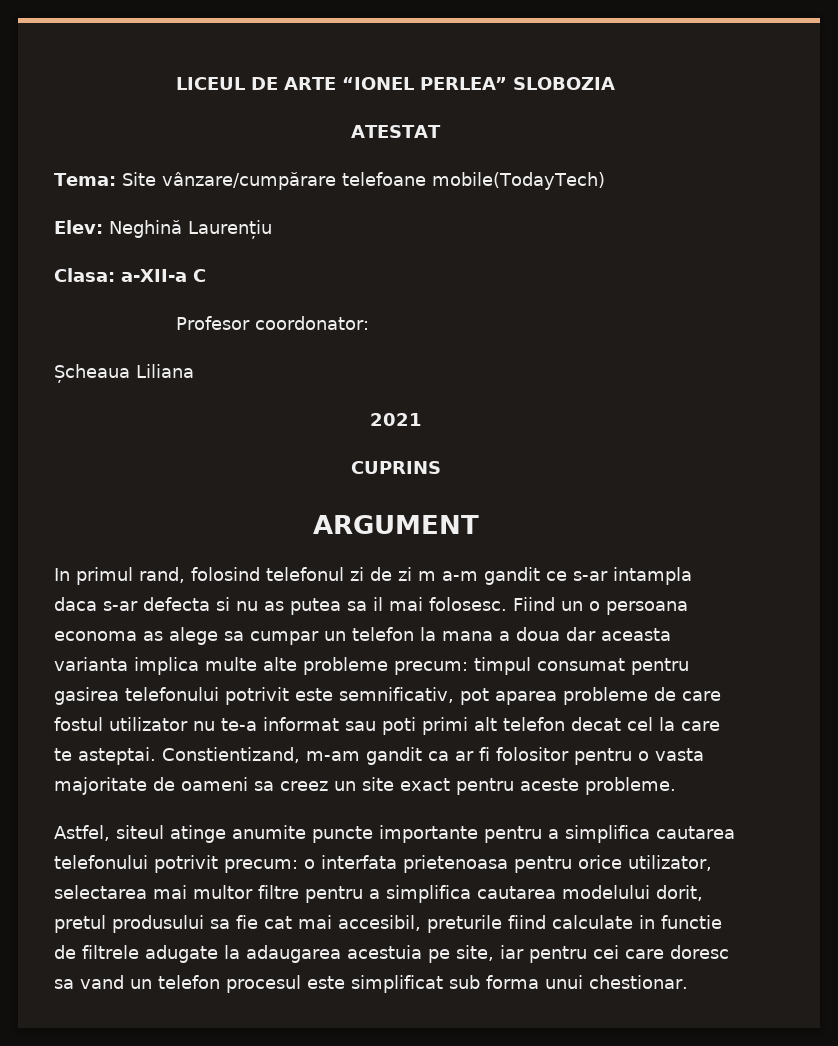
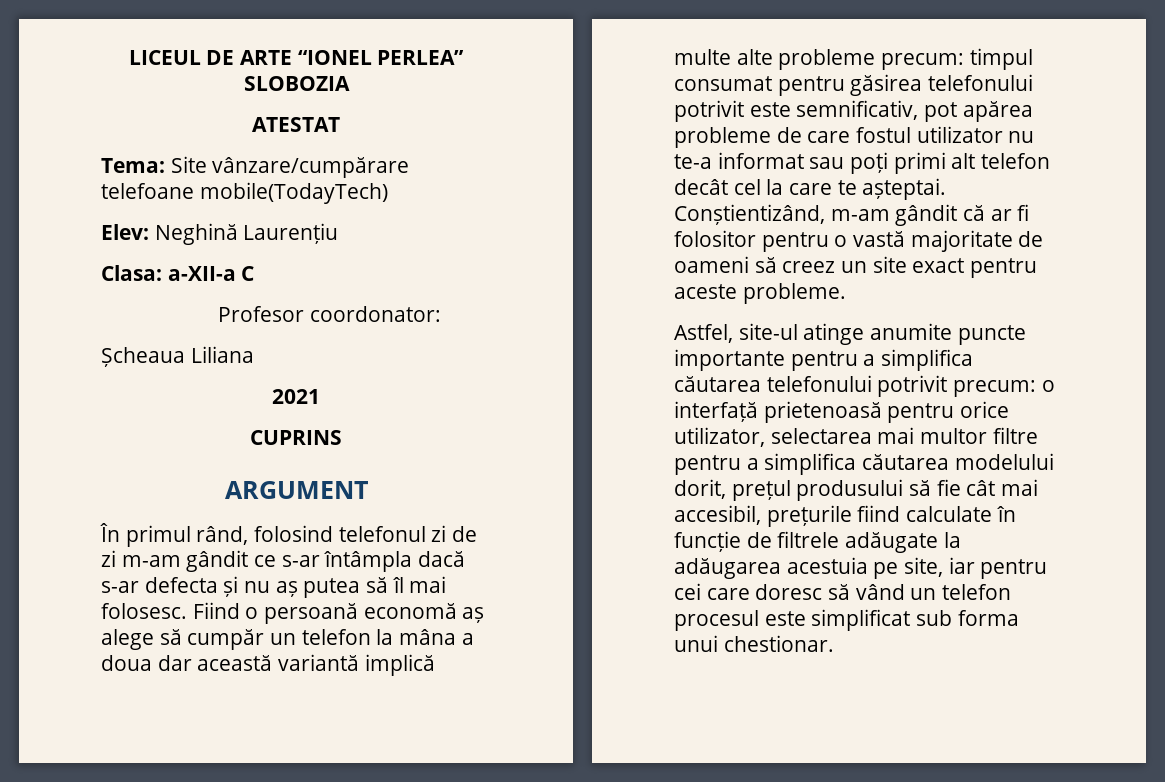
- In primul rand, folosind telefonul zi de zi m a-m gandit ce s-ar intampla daca s-ar defecta si nu as putea sa il mai folosesc. Fiind un o persoana economa as alege sa cumpar un telefon la mana a doua dar aceasta varianta implica multe alte probleme precum: timpul consumat pentru gasirea telefonului potrivit este semnificativ, pot aparea probleme de care fostul utilizator nu te-a informat sau poti primi alt telefon decat cel la care te asteptai. Constientizand, m-am gandit ca ar fi folositor pentru o vasta majoritate de oameni sa creez un site exact pentru aceste probleme.
+ În primul rând, folosind telefonul zi de zi m-am gândit ce s-ar întâmpla dacă s-ar defecta și nu aș putea să îl mai folosesc. Fiind o persoană economă aș alege să cumpăr un telefon la mâna a doua dar această variantă implică multe alte probleme precum: timpul consumat pentru găsirea telefonului potrivit este semnificativ, pot apărea probleme de care fostul utilizator nu te-a informat sau poți primi alt telefon decât cel la care te așteptai. Conștientizând, m-am gândit că ar fi folositor pentru o vastă majoritate de oameni să creez un site exact pentru aceste probleme.
- Astfel, siteul atinge anumite puncte importante pentru a simplifica cautarea telefonului potrivit precum: o interfata prietenoasa pentru orice utilizator, selectarea mai multor filtre pentru a simplifica cautarea modelului dorit, pretul produsului sa fie cat mai accesibil, preturile fiind calculate in functie de filtrele adugate la adaugarea acestuia pe site, iar pentru cei care doresc sa vand un telefon procesul este simplificat sub forma unui chestionar.
+ Astfel, site-ul atinge anumite puncte importante pentru a simplifica căutarea telefonului potrivit precum: o interfață prietenoasă pentru orice utilizator, selectarea mai multor filtre pentru a simplifica căutarea modelului dorit, prețul produsului să fie cât mai accesibil, prețurile fiind calculate în funcție de filtrele adăugate la adăugarea acestuia pe site, iar pentru cei care doresc să vând un telefon procesul este simplificat sub forma unui chestionar.

